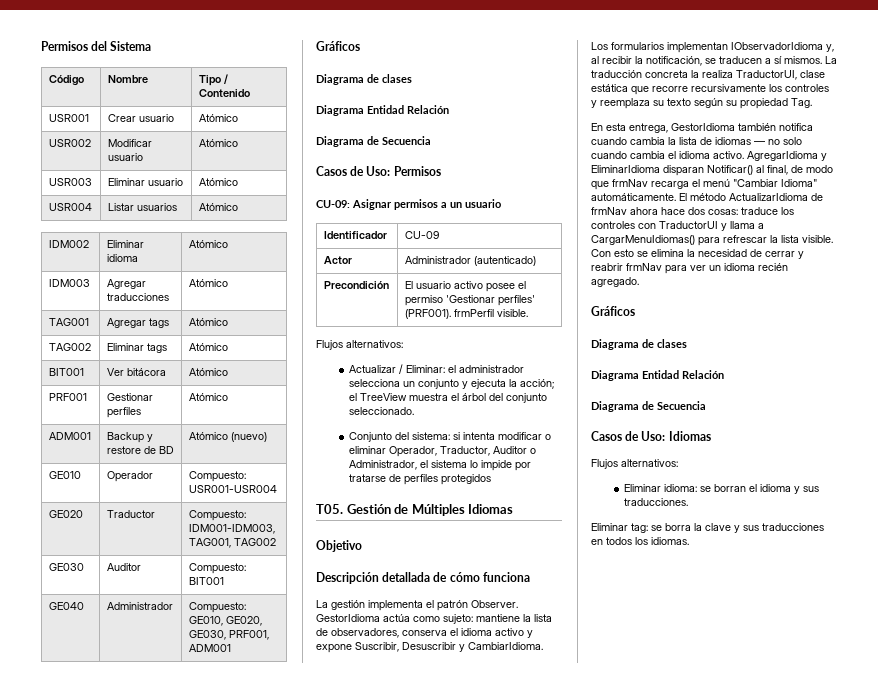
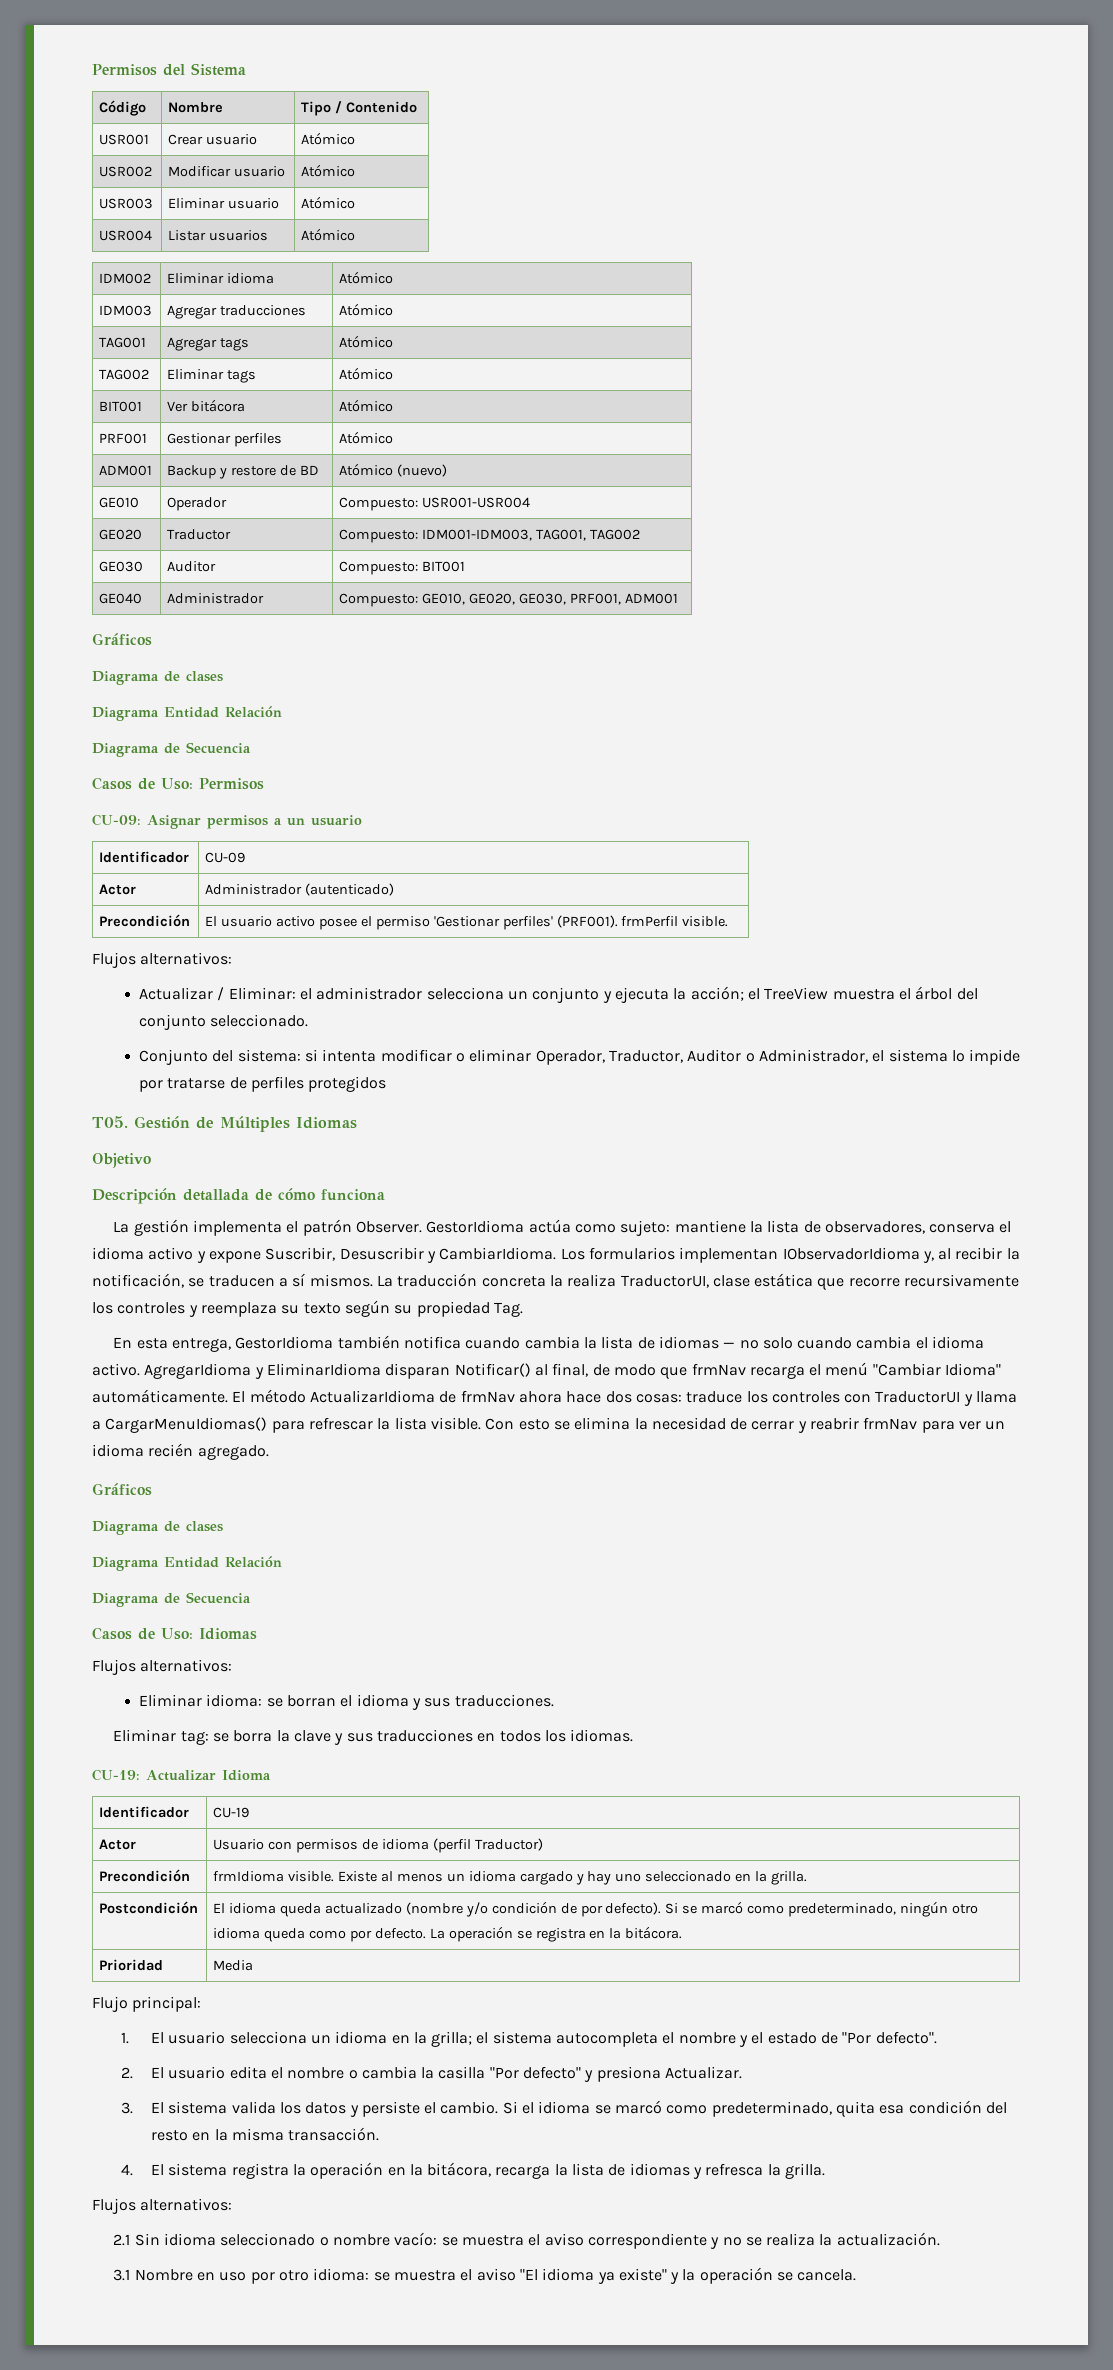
+ CU-19: Actualizar Idioma
+ Identificador | CU-19
+ Actor | Usuario con permisos de idioma (perfil Traductor)
+ Precondición | frmIdioma visible. Existe al menos un idioma cargado y hay uno seleccionado en la grilla.
+ Postcondición | El idioma queda actualizado (nombre y/o condición de por defecto). Si se marcó como predeterminado, ningún otro idioma queda como por defecto. La operación se registra en la bitácora.
+ Prioridad | Media
+ Flujo principal:
+ 1. El usuario selecciona un idioma en la grilla; el sistema autocompleta el nombre y el estado de "Por defecto".
+ 2. El usuario edita el nombre o cambia la casilla "Por defecto" y presiona Actualizar.
+ 3. El sistema valida los datos y persiste el cambio. Si el idioma se marcó como predeterminado, quita esa condición del resto en la misma transacción.
+ 4. El sistema registra la operación en la bitácora, recarga la lista de idiomas y refresca la grilla.
+ Flujos alternativos:
+ 2.1 Sin idioma seleccionado o nombre vacío: se muestra el aviso correspondiente y no se realiza la actualización.
+ 3.1 Nombre en uso por otro idioma: se muestra el aviso "El idioma ya existe" y la operación se cancela.

